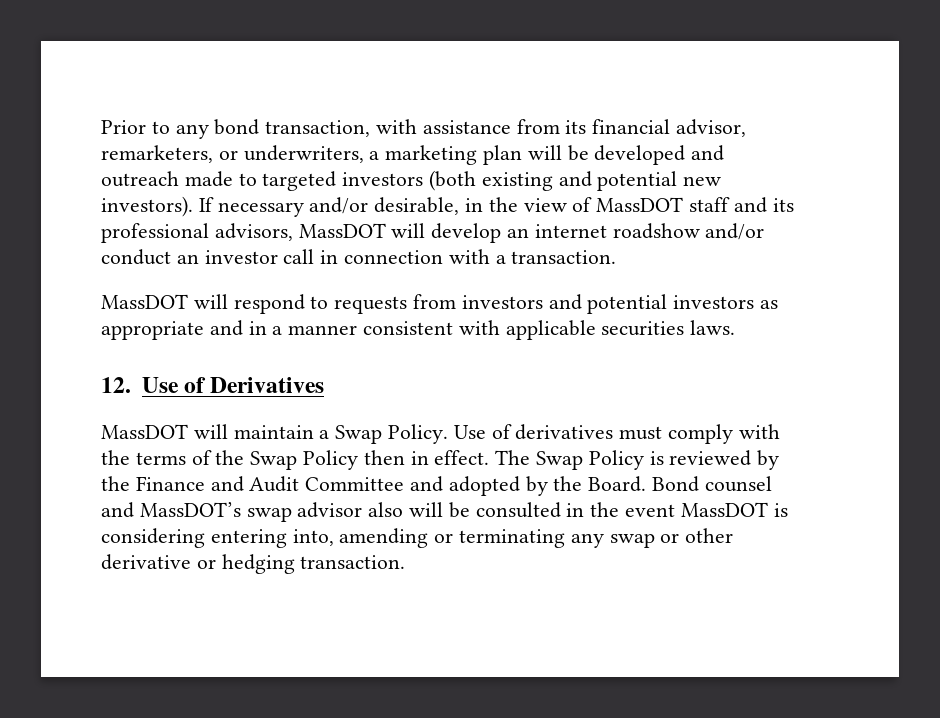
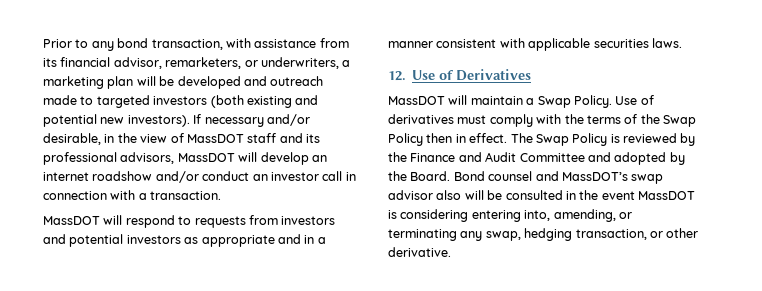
- Bond counsel and MassDOT’s swap advisor also will be consulted in the event MassDOT is considering entering into, amending or terminating any swap or other derivative or hedging transaction.
+ Bond counsel and MassDOT’s swap advisor also will be consulted in the event MassDOT is considering entering into, amending, or terminating any swap, hedging transaction, or other derivative.

